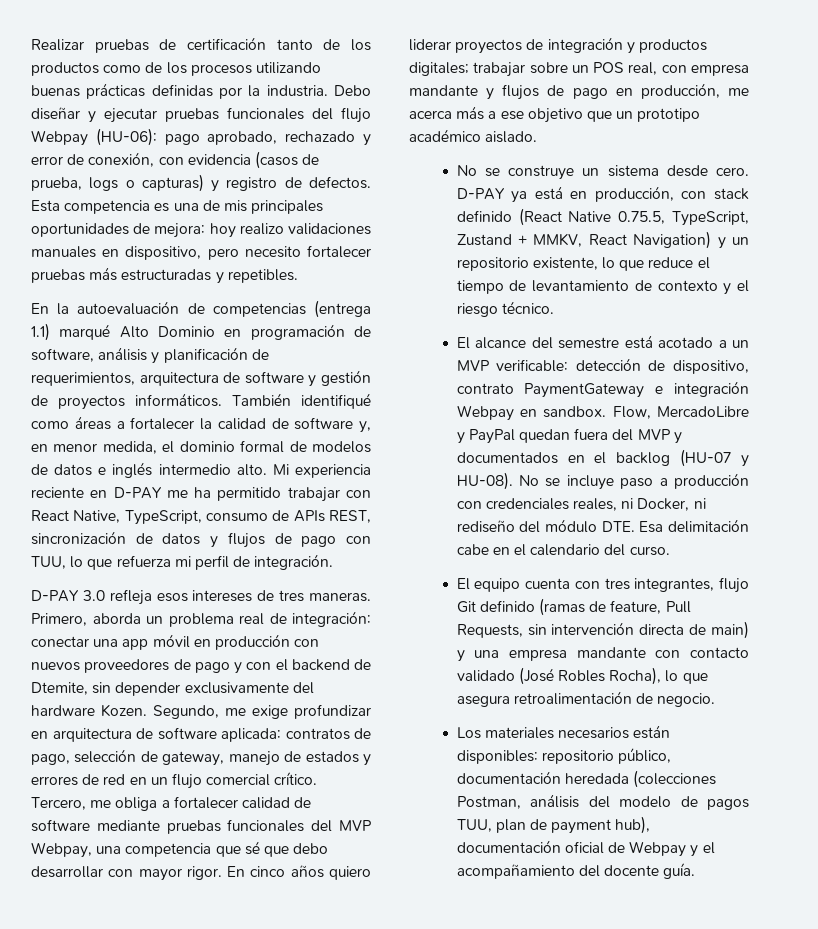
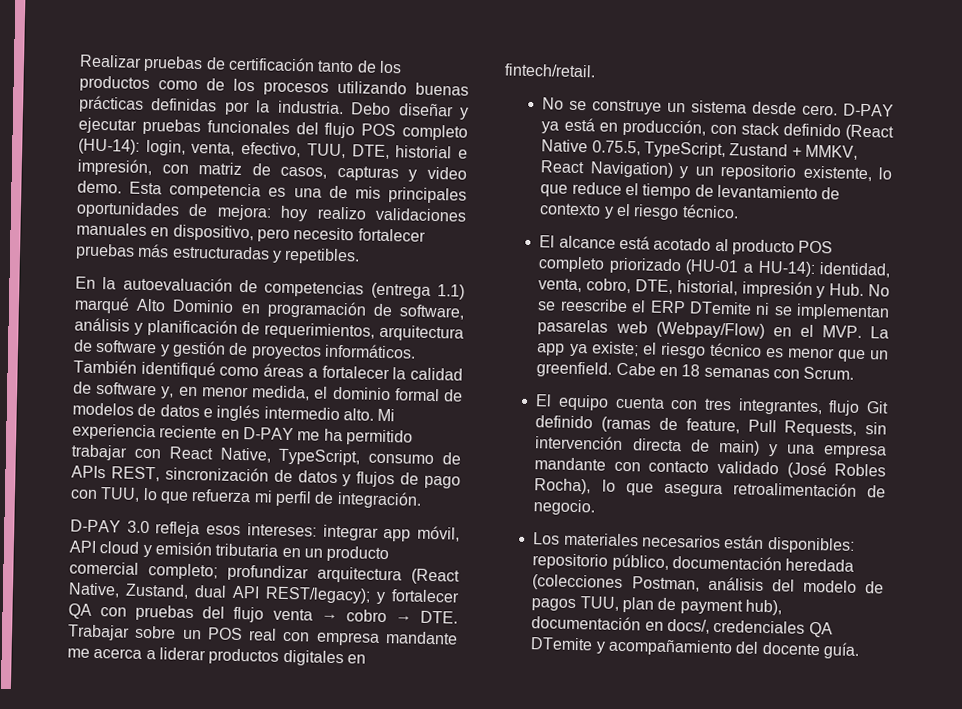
- Debo diseñar y ejecutar pruebas funcionales del flujo Webpay (HU-06): pago aprobado, rechazado y error de conexión, con evidencia (casos de prueba, logs o capturas) y registro de defectos.
+ Debo diseñar y ejecutar pruebas funcionales del flujo POS completo (HU-14): login, venta, efectivo, TUU, DTE, historial e impresión, con matriz de casos, capturas y video demo.
- D-PAY 3.0 refleja esos intereses de tres maneras. Primero, aborda un problema real de integración: conectar una app móvil en producción con nuevos proveedores de pago y con el backend de Dtemite, sin depender exclusivamente del hardware Kozen. Segundo, me exige profundizar en arquitectura de software aplicada: contratos de pago, selección de gateway, manejo de estados y errores de red en un flujo comercial crítico. Tercero, me obliga a fortalecer calidad de software mediante pruebas funcionales del MVP Webpay, una competencia que sé que debo desarrollar con mayor rigor. En cinco años quiero liderar proyectos de integración y productos digitales; trabajar sobre un POS real, con empresa mandante y flujos de pago en producción, me acerca más a ese objetivo que un prototipo académico aislado.
+ D-PAY 3.0 refleja esos intereses: integrar app móvil, API cloud y emisión tributaria en un producto comercial completo; profundizar arquitectura (React Native, Zustand, dual API REST/legacy); y fortalecer QA con pruebas del flujo venta → cobro → DTE. Trabajar sobre un POS real con empresa mandante me acerca a liderar productos digitales en fintech/retail.
- El alcance del semestre está acotado a un MVP verificable: detección de dispositivo, contrato PaymentGateway e integración Webpay en sandbox. Flow, MercadoLibre y PayPal quedan fuera del MVP y documentados en el backlog (HU-07 y HU-08). No se incluye paso a producción con credenciales reales, ni Docker, ni rediseño del módulo DTE. Esa delimitación cabe en el calendario del curso.
+ El alcance está acotado al producto POS completo priorizado (HU-01 a HU-14): identidad, venta, cobro, DTE, historial, impresión y Hub. No se reescribe el ERP DTemite ni se implementan pasarelas web (Webpay/Flow) en el MVP. La app ya existe; el riesgo técnico es menor que un greenfield. Cabe en 18 semanas con Scrum.
- Los materiales necesarios están disponibles: repositorio público, documentación heredada (colecciones Postman, análisis del modelo de pagos TUU, plan de payment hub), documentación oficial de Webpay y el acompañamiento del docente guía.
+ Los materiales necesarios están disponibles: repositorio público, documentación heredada (colecciones Postman, análisis del modelo de pagos TUU, plan de payment hub), documentación en docs/, credenciales QA DTemite y acompañamiento del docente guía.

